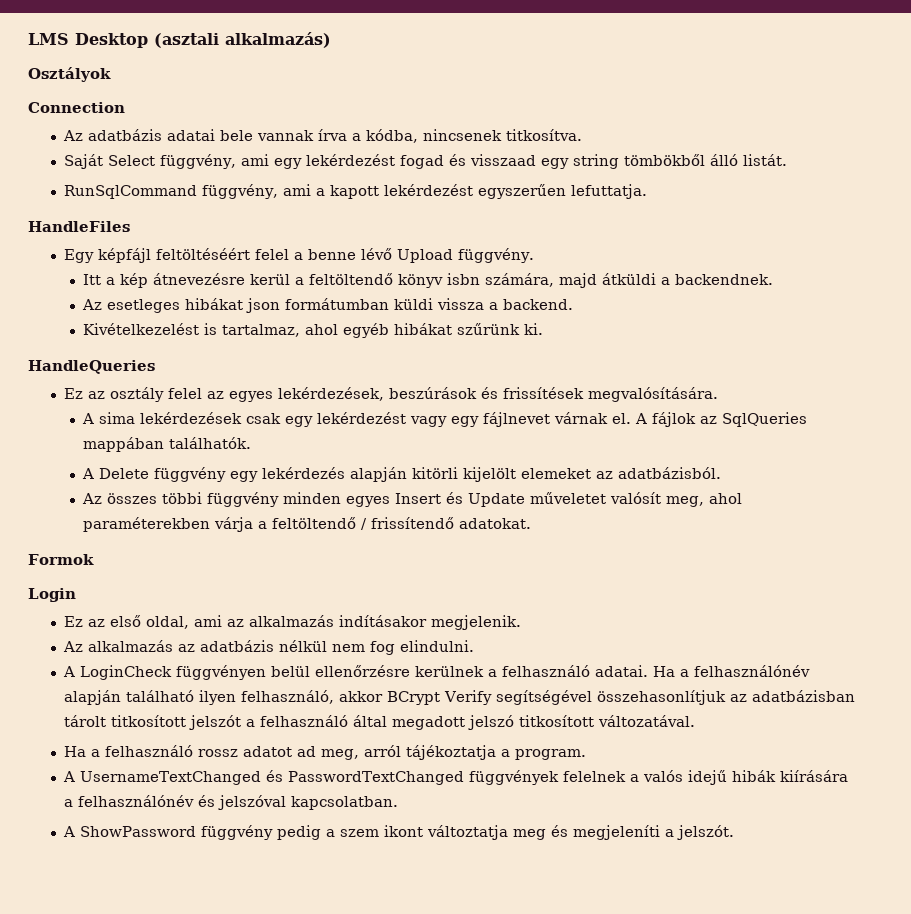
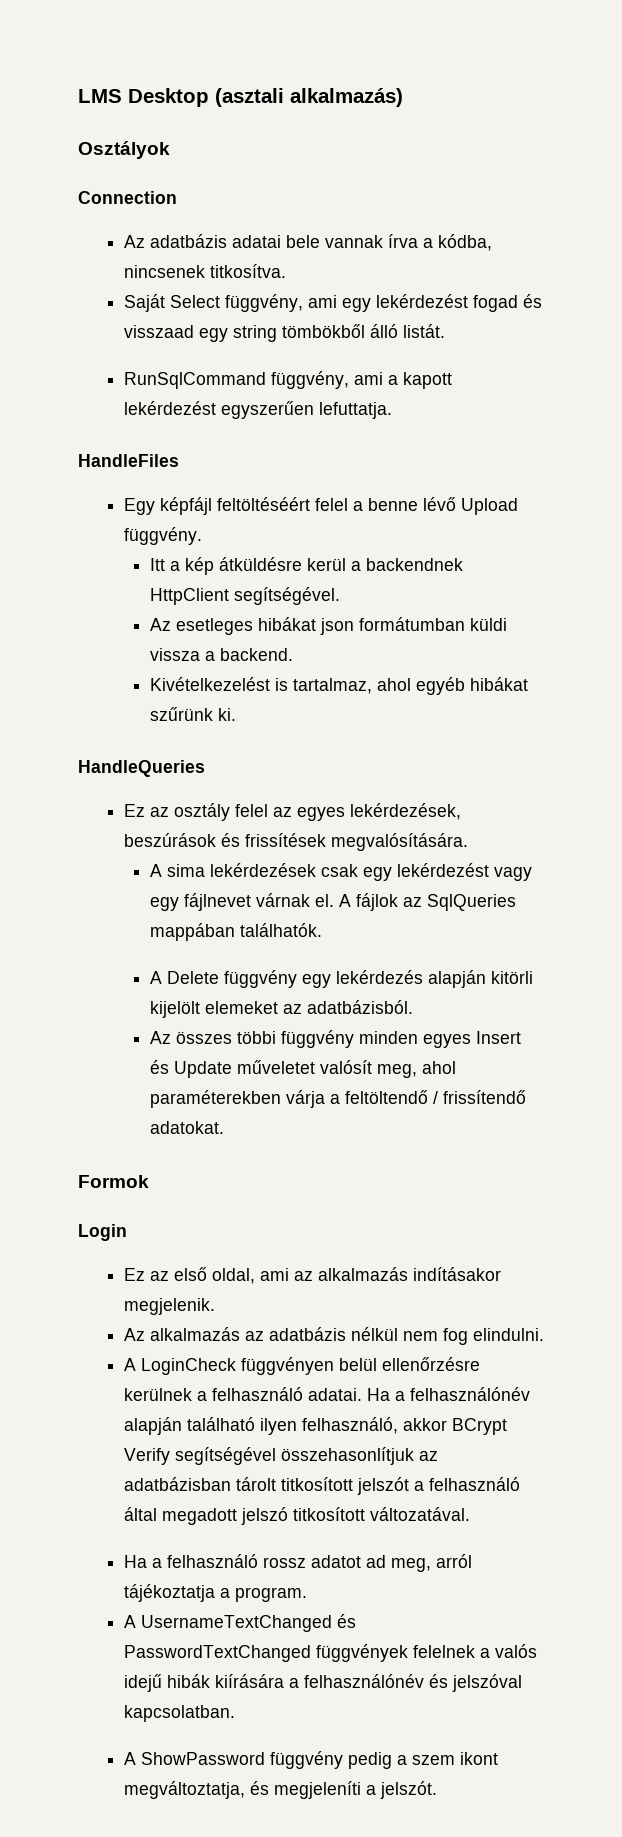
- Itt a kép átnevezésre kerül a feltöltendő könyv isbn számára, majd átküldi a backendnek.
+ Itt a kép átküldésre kerül a backendnek HttpClient segítségével.
- A ShowPassword függvény pedig a szem ikont változtatja meg és megjeleníti a jelszót.
+ A ShowPassword függvény pedig a szem ikont megváltoztatja, és megjeleníti a jelszót.

